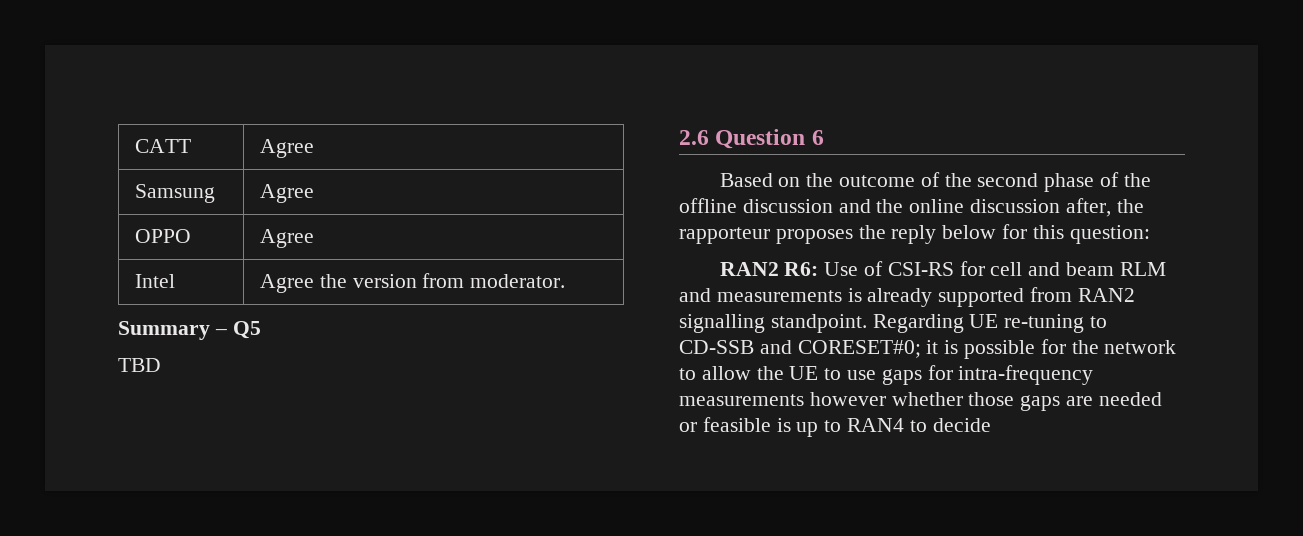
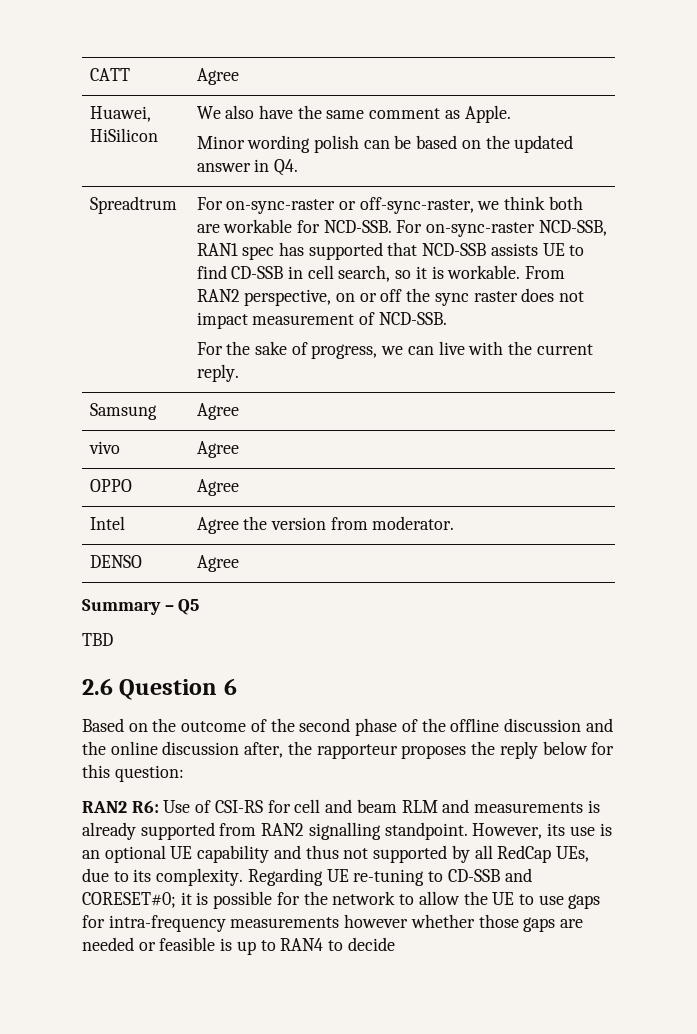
+ Huawei, HiSilicon | We also have the same comment as Apple.
+ Minor wording polish can be based on the updated answer in Q4.
+ Spreadtrum | For on-sync-raster or off-sync-raster, we think both are workable for NCD-SSB. For on-sync-raster NCD-SSB, RAN1 spec has supported that NCD-SSB assists UE to find CD-SSB in cell search, so it is workable. From RAN2 perspective, on or off the sync raster does not impact measurement of NCD-SSB.
+ For the sake of progress, we can live with the current reply.
+ vivo | Agree
+ DENSO | Agree
+ However, its use is an optional UE capability and thus not supported by all RedCap UEs, due to its complexity.

